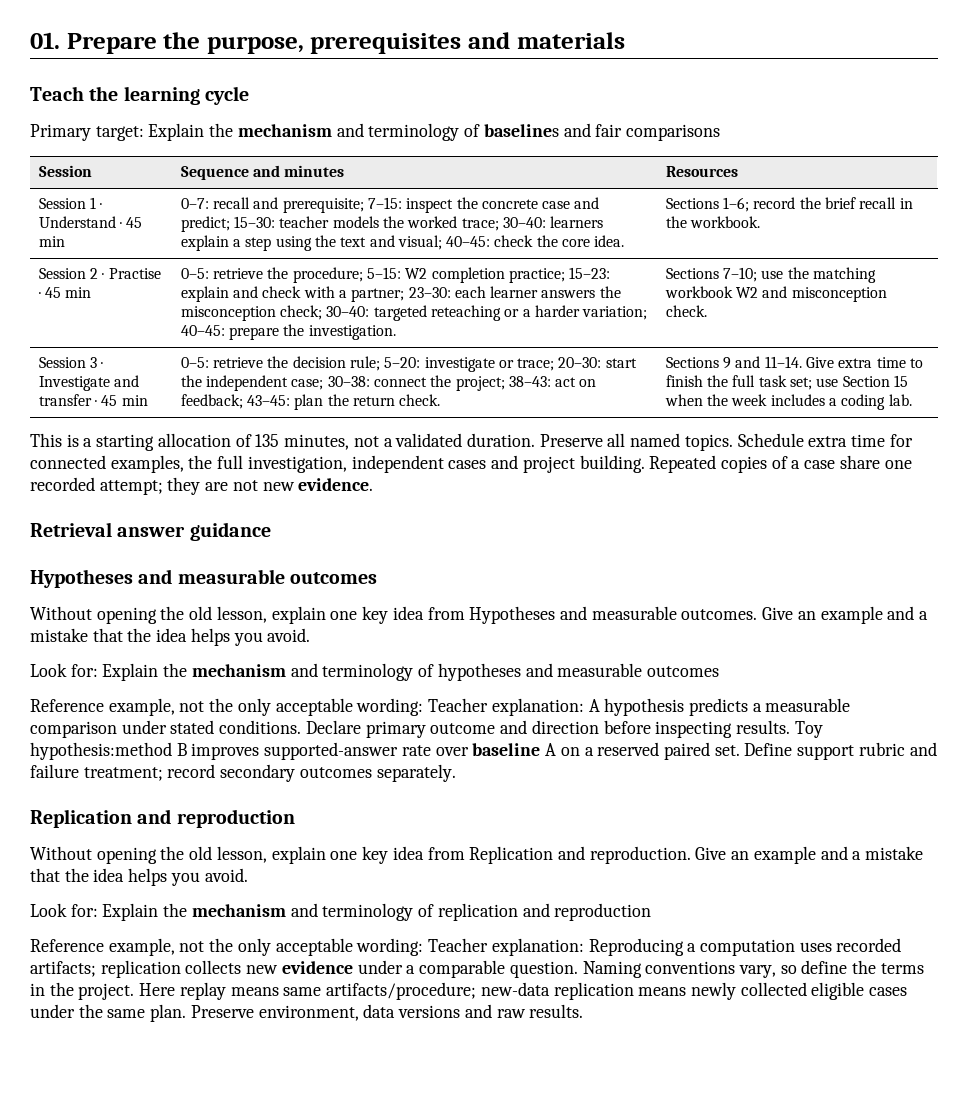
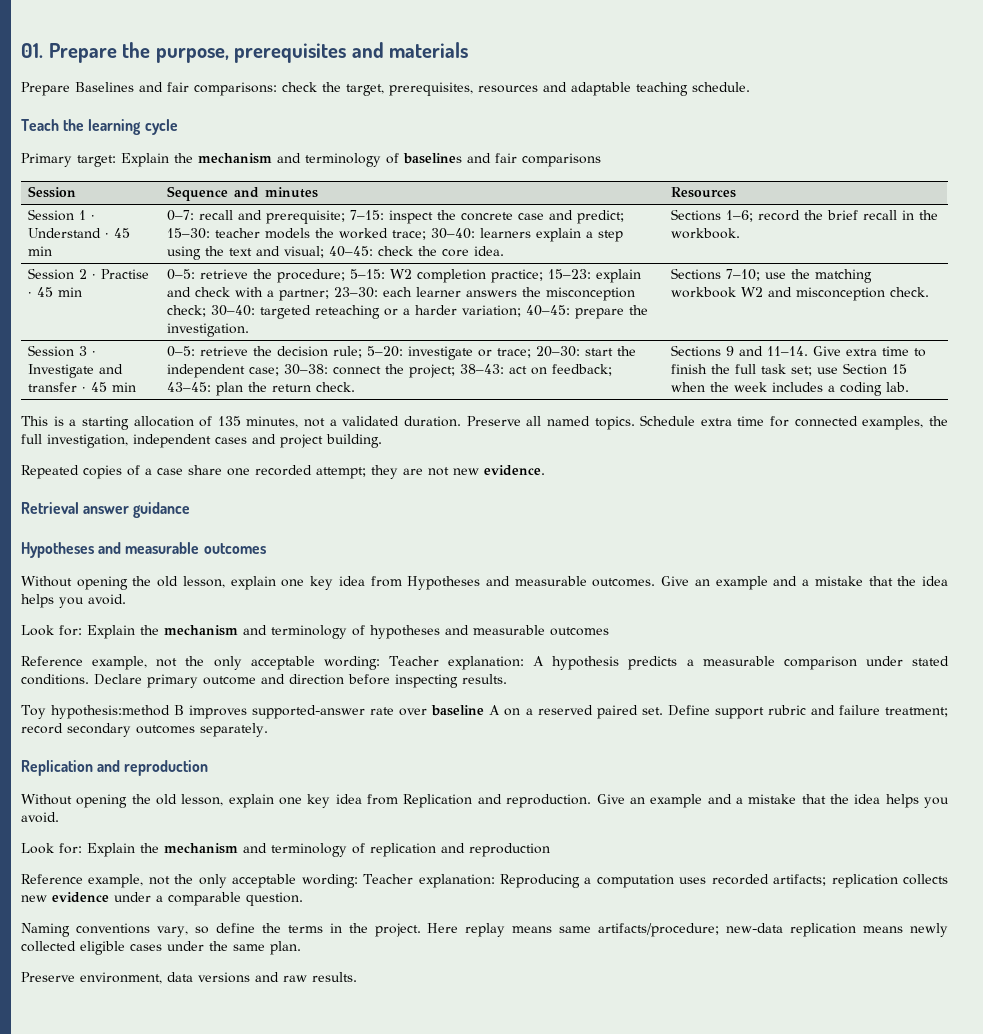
+ Prepare Baselines and fair comparisons: check the target, prerequisites, resources and adaptable teaching schedule.
- Schedule extra time for connected examples, the full investigation, independent cases and project building. Repeated copies of a case share one recorded attempt; they are not new evidence.
+ Schedule extra time for connected examples, the full investigation, independent cases and project building.
+ Repeated copies of a case share one recorded attempt; they are not new evidence.
- Declare primary outcome and direction before inspecting results. Toy hypothesis:method B improves supported-answer rate over baseline A on a reserved paired set.
+ Declare primary outcome and direction before inspecting results.
+ Toy hypothesis:method B improves supported-answer rate over baseline A on a reserved paired set.
- Reference example, not the only acceptable wording: Teacher explanation: Reproducing a computation uses recorded artifacts; replication collects new evidence under a comparable question. Naming conventions vary, so define the terms in the project.
+ Reference example, not the only acceptable wording: Teacher explanation: Reproducing a computation uses recorded artifacts; replication collects new evidence under a comparable question.
+ Naming conventions vary, so define the terms in the project.
- Here replay means same artifacts/procedure; new-data replication means newly collected eligible cases under the same plan. Preserve environment, data versions and raw results.
+ Here replay means same artifacts/procedure; new-data replication means newly collected eligible cases under the same plan.
+ Preserve environment, data versions and raw results.

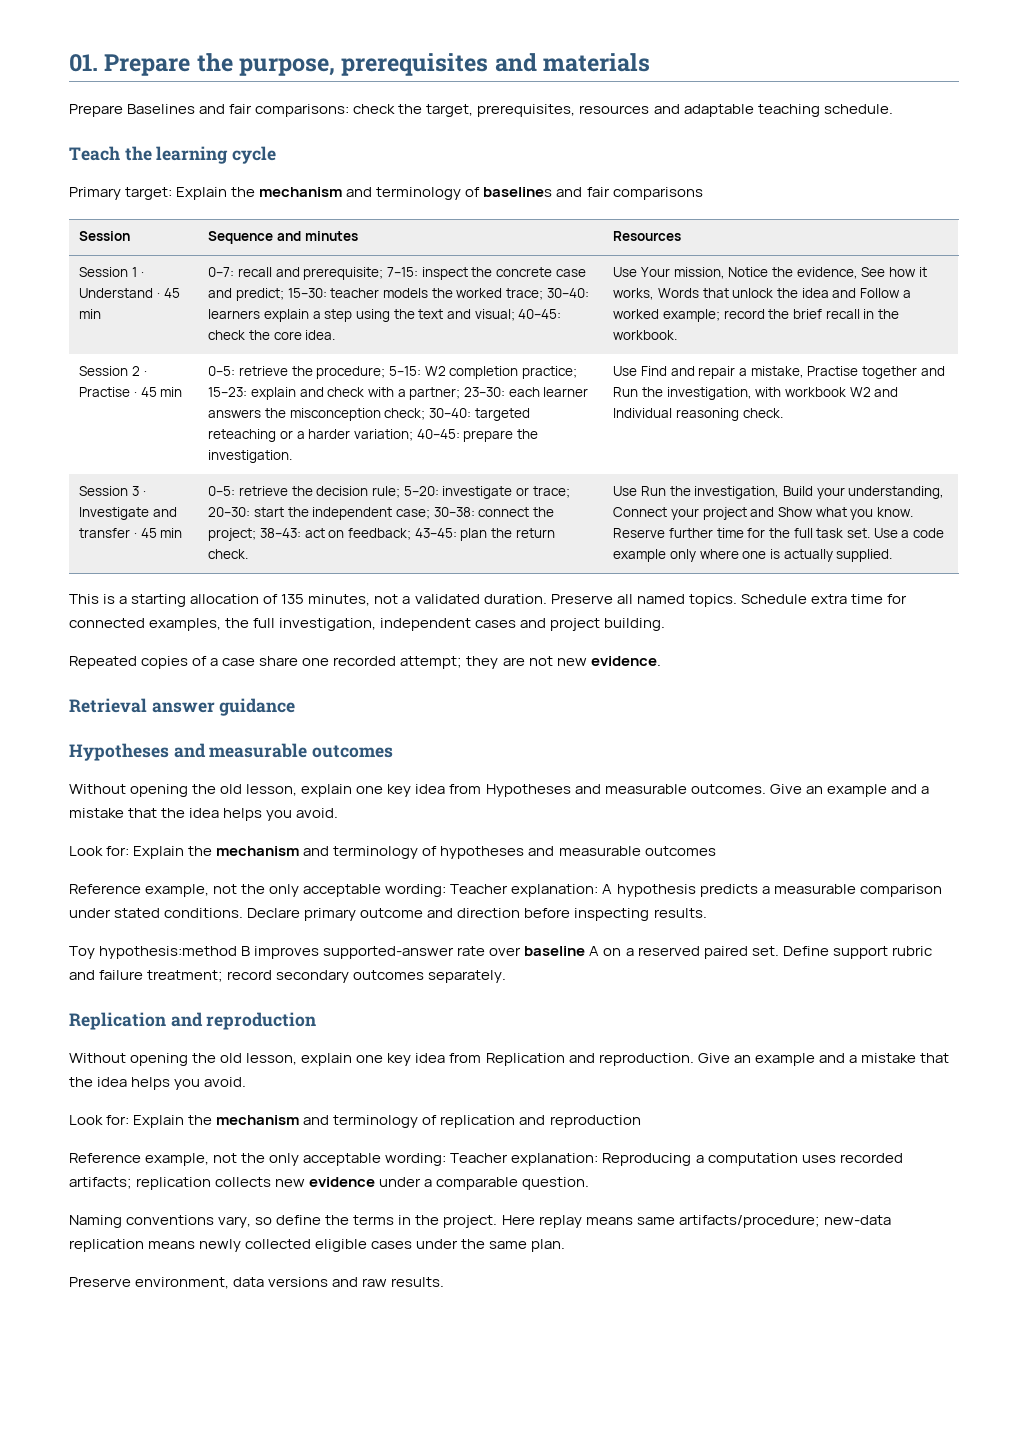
- Sections 1–6; record the brief recall in the workbook.
+ Use Your mission, Notice the evidence, See how it works, Words that unlock the idea and Follow a worked example; record the brief recall in the workbook.
- Sections 7–10; use the matching workbook W2 and misconception check.
+ Use Find and repair a mistake, Practise together and Run the investigation, with workbook W2 and Individual reasoning check.
- Sections 9 and 11–14. Give extra time to finish the full task set; use Section 15 when the week includes a coding lab.
+ Use Run the investigation, Build your understanding, Connect your project and Show what you know. Reserve further time for the full task set. Use a code example only where one is actually supplied.

